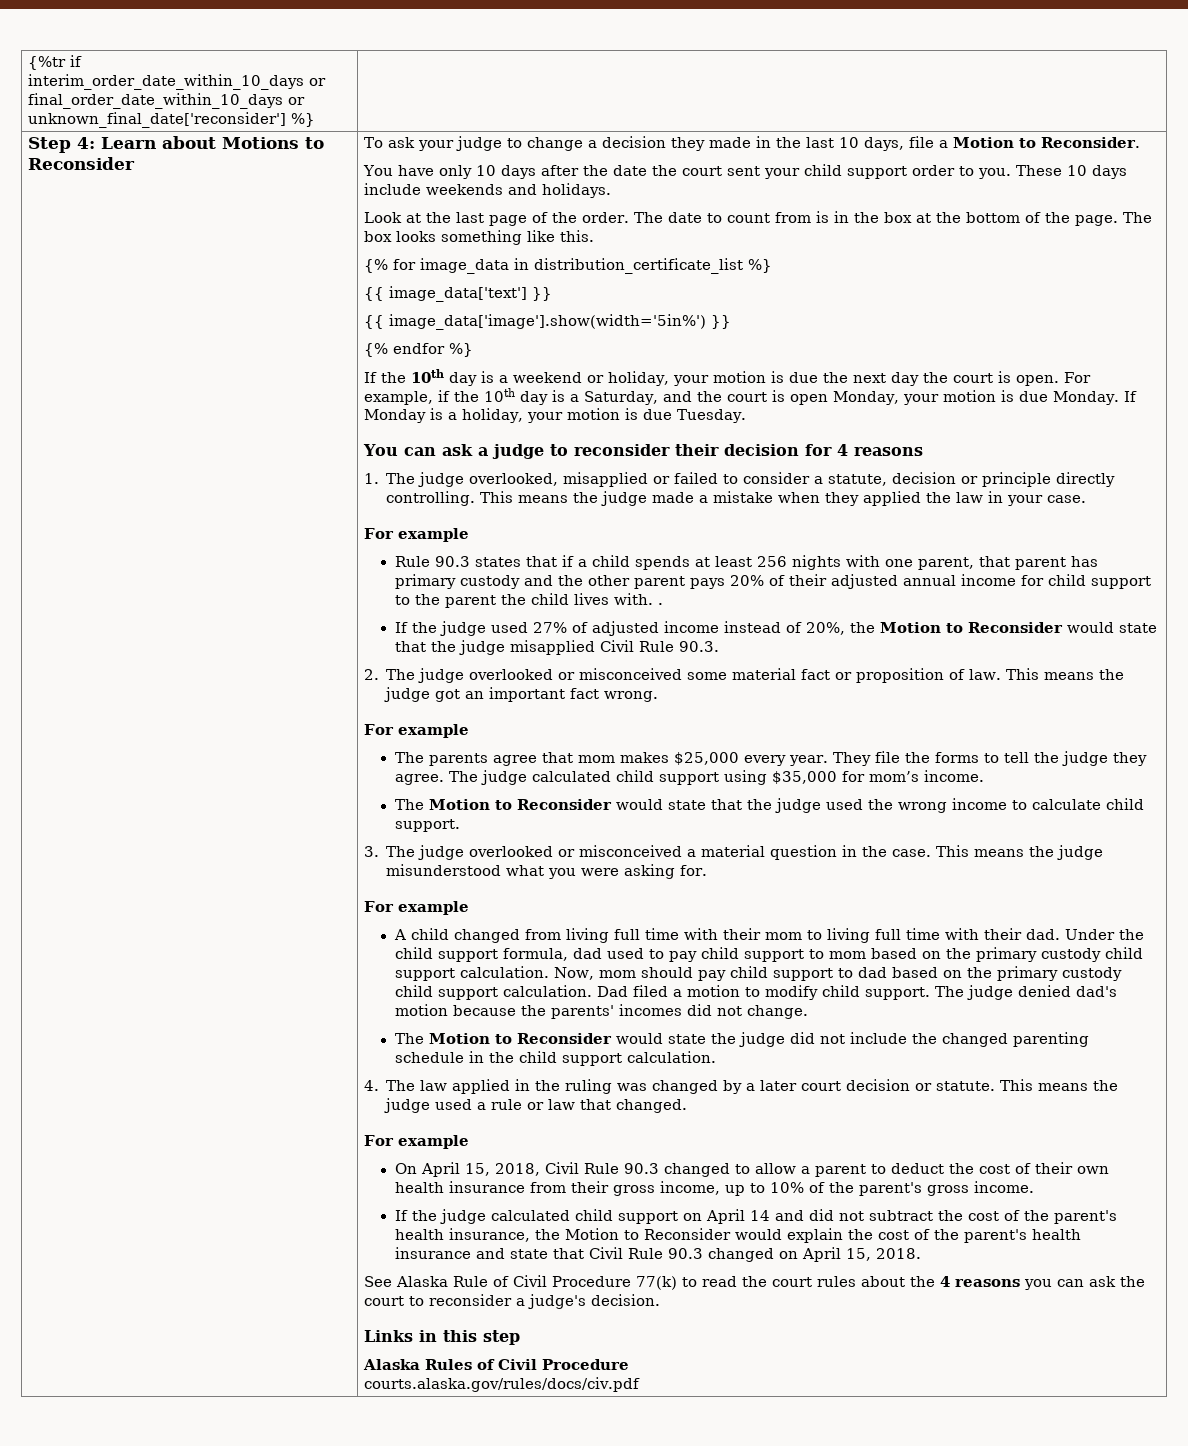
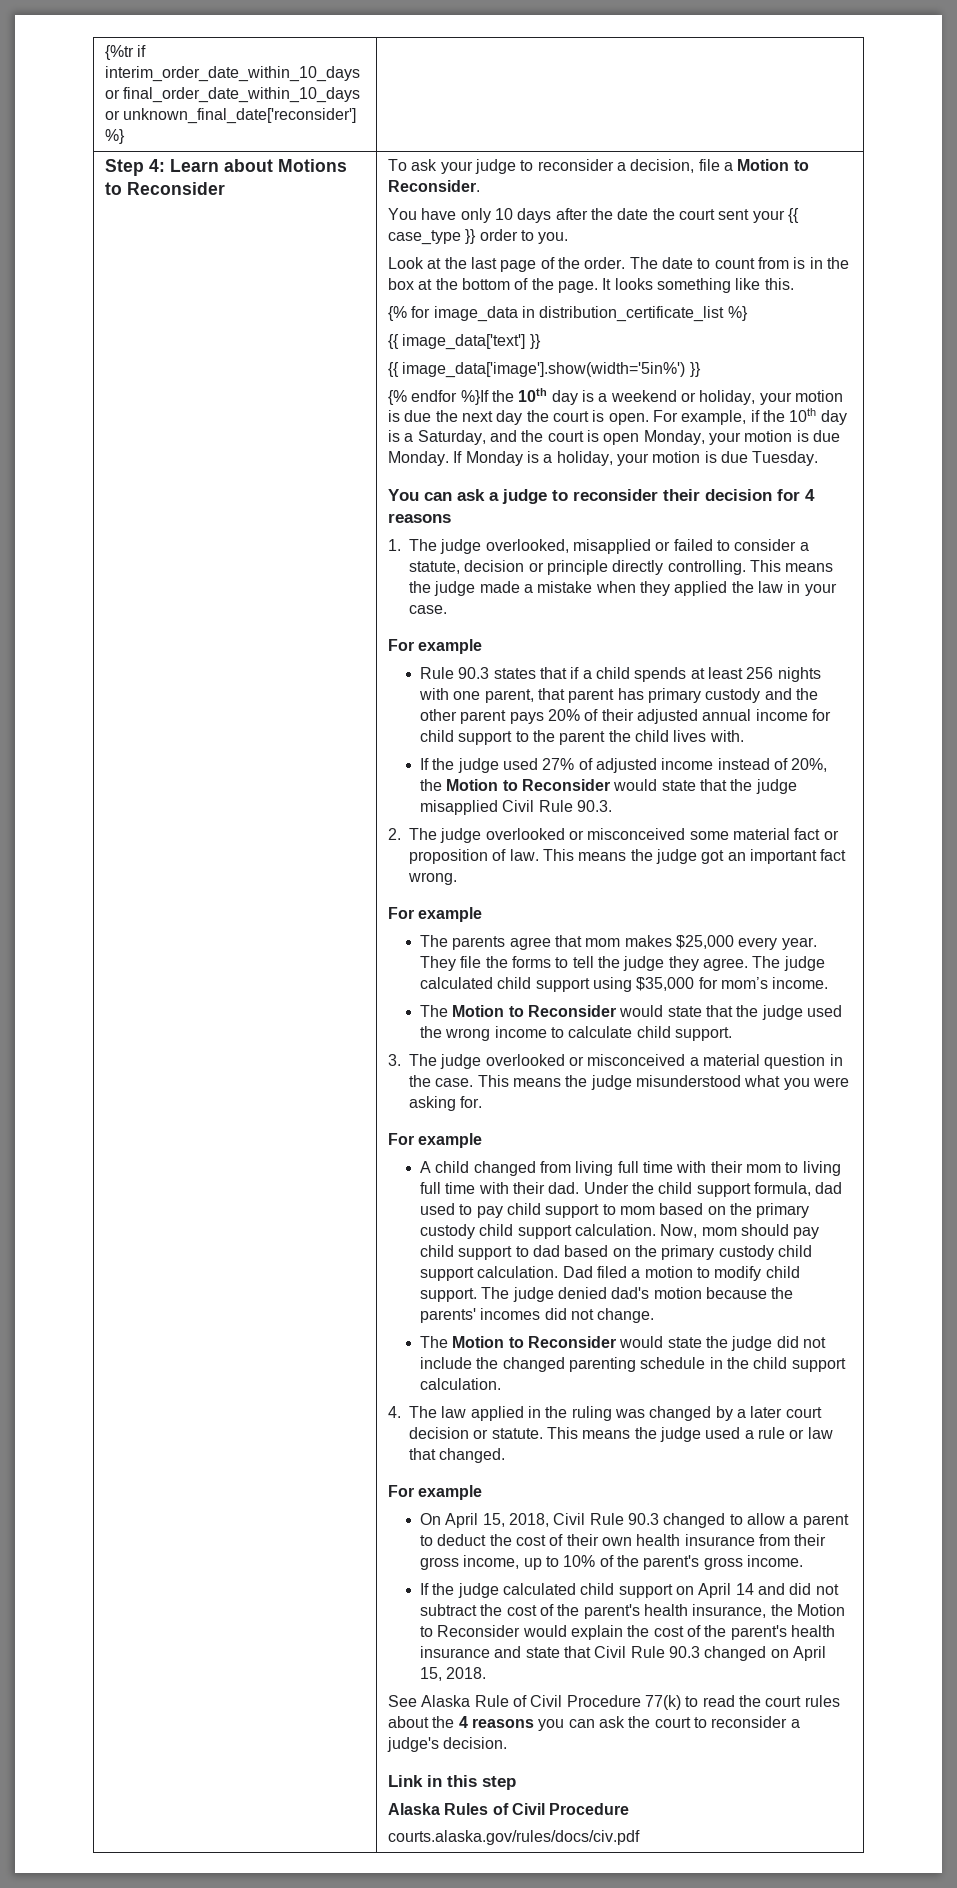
- To ask your judge to change a decision they made in the last 10 days, file a Motion to Reconsider.
+ To ask your judge to reconsider a decision, file a Motion to Reconsider.
- You have only 10 days after the date the court sent your child support order to you. These 10 days include weekends and holidays.
+ You have only 10 days after the date the court sent your {{ case_type }} order to you.
- The box looks something like this.
+ It looks something like this.
- {% endfor %}
- If the 10th day is a weekend or holiday, your motion is due the next day the court is open.
+ {% endfor %}If the 10th day is a weekend or holiday, your motion is due the next day the court is open.
- Rule 90.3 states that if a child spends at least 256 nights with one parent, that parent has primary custody and the other parent pays 20% of their adjusted annual income for child support to the parent the child lives with. .
+ Rule 90.3 states that if a child spends at least 256 nights with one parent, that parent has primary custody and the other parent pays 20% of their adjusted annual income for child support to the parent the child lives with.
- Links in this step
+ Link in this step

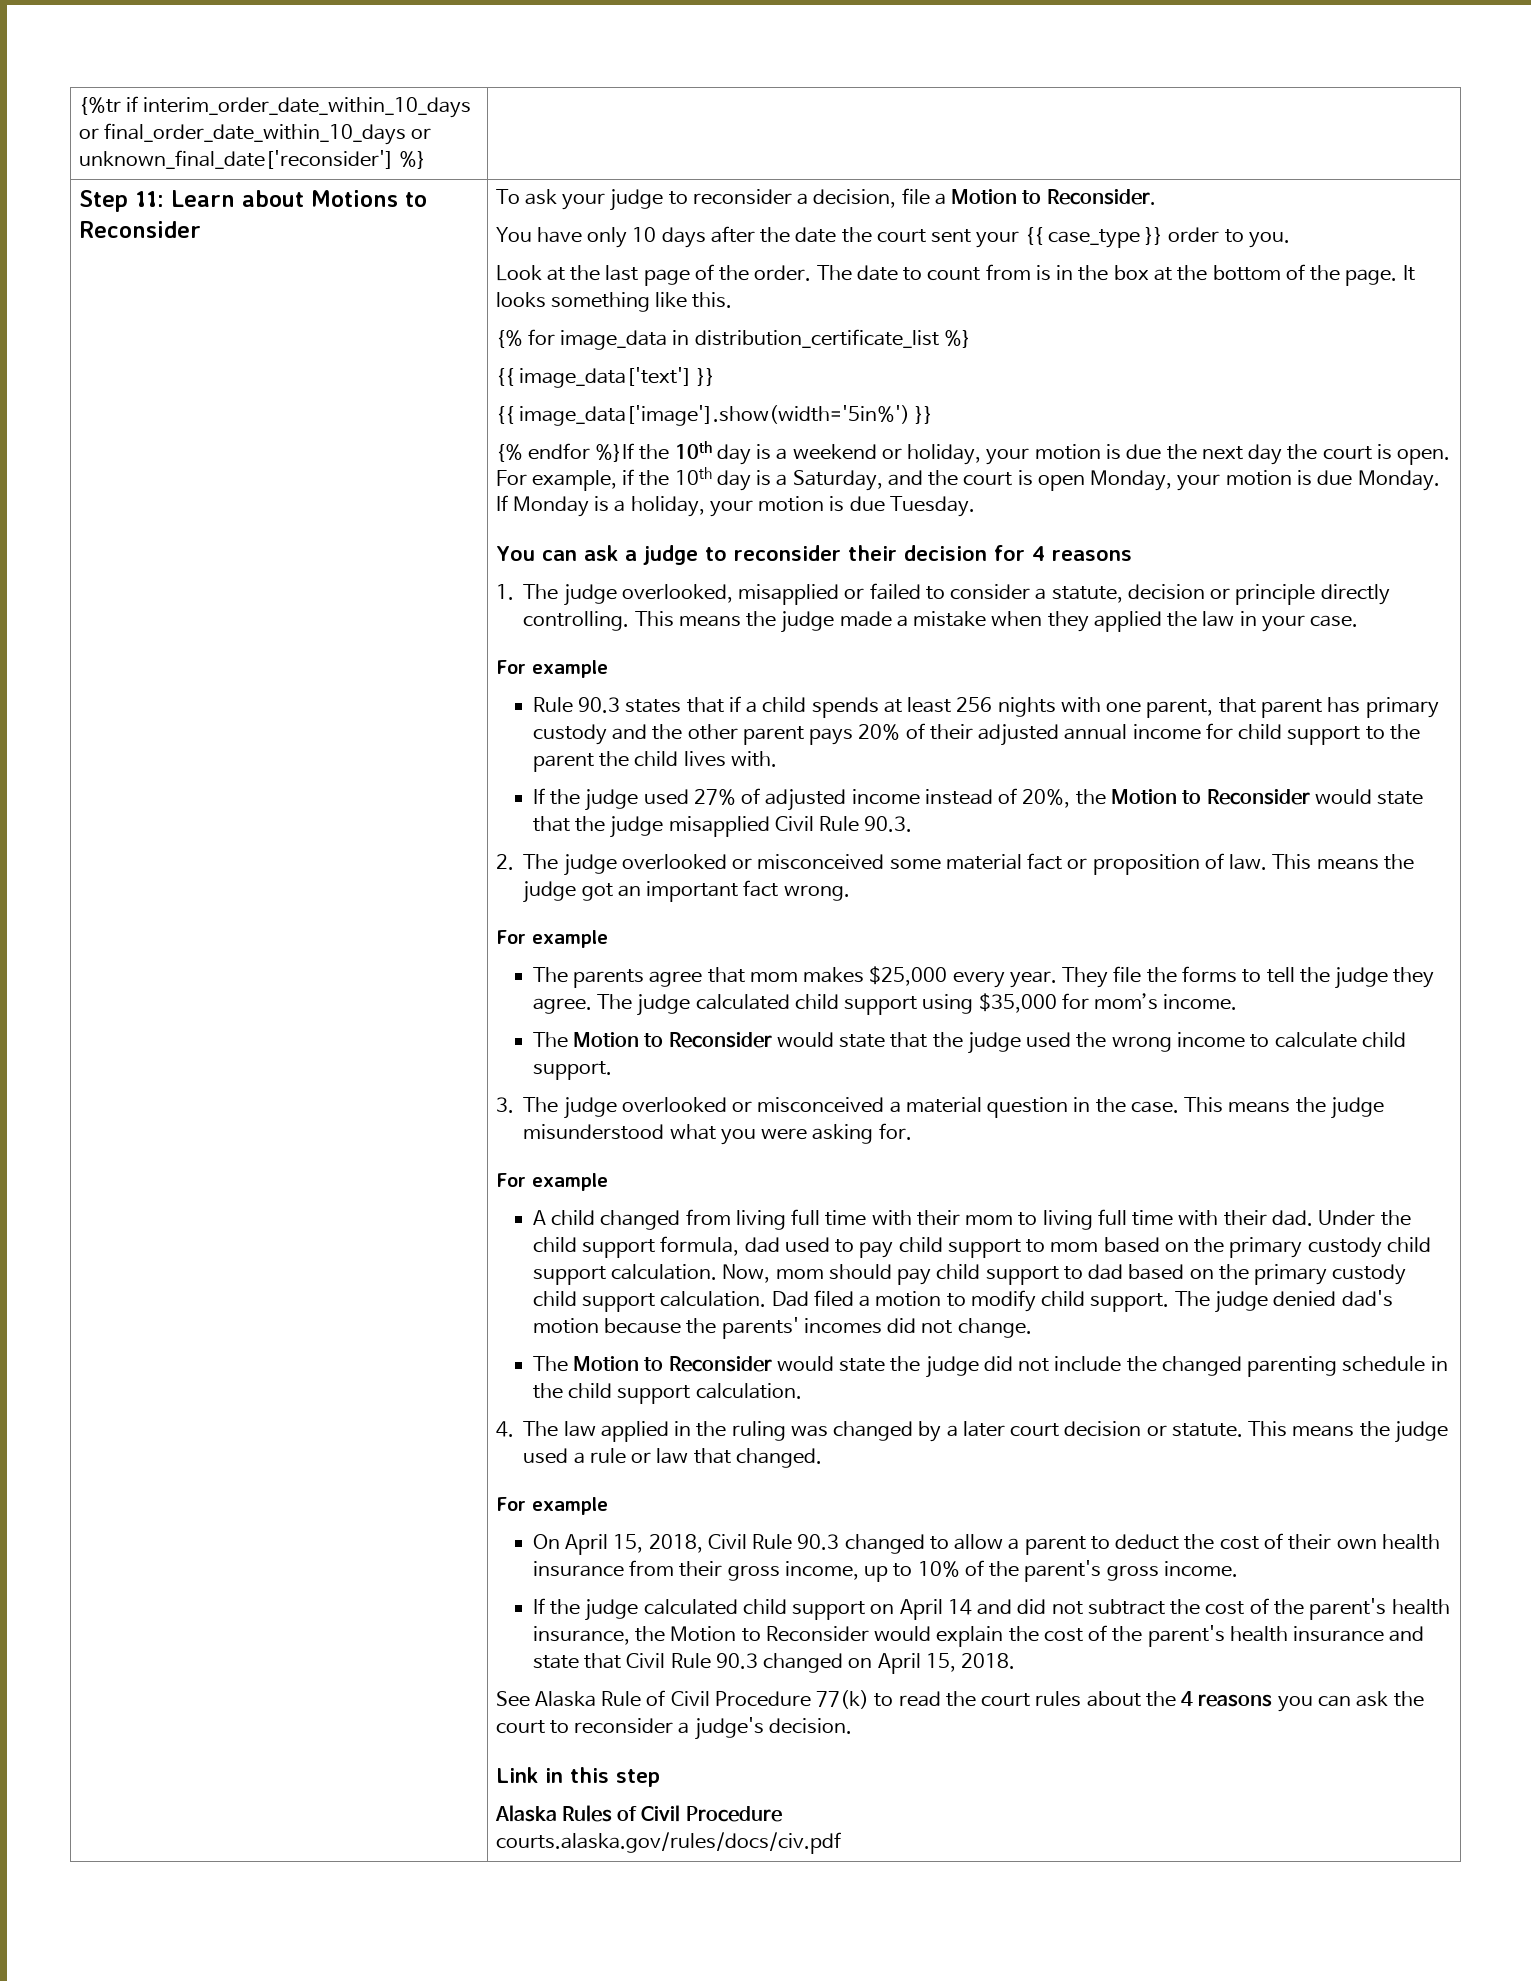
- Step 4: Learn about Motions to Reconsider
+ Step 11: Learn about Motions to Reconsider

